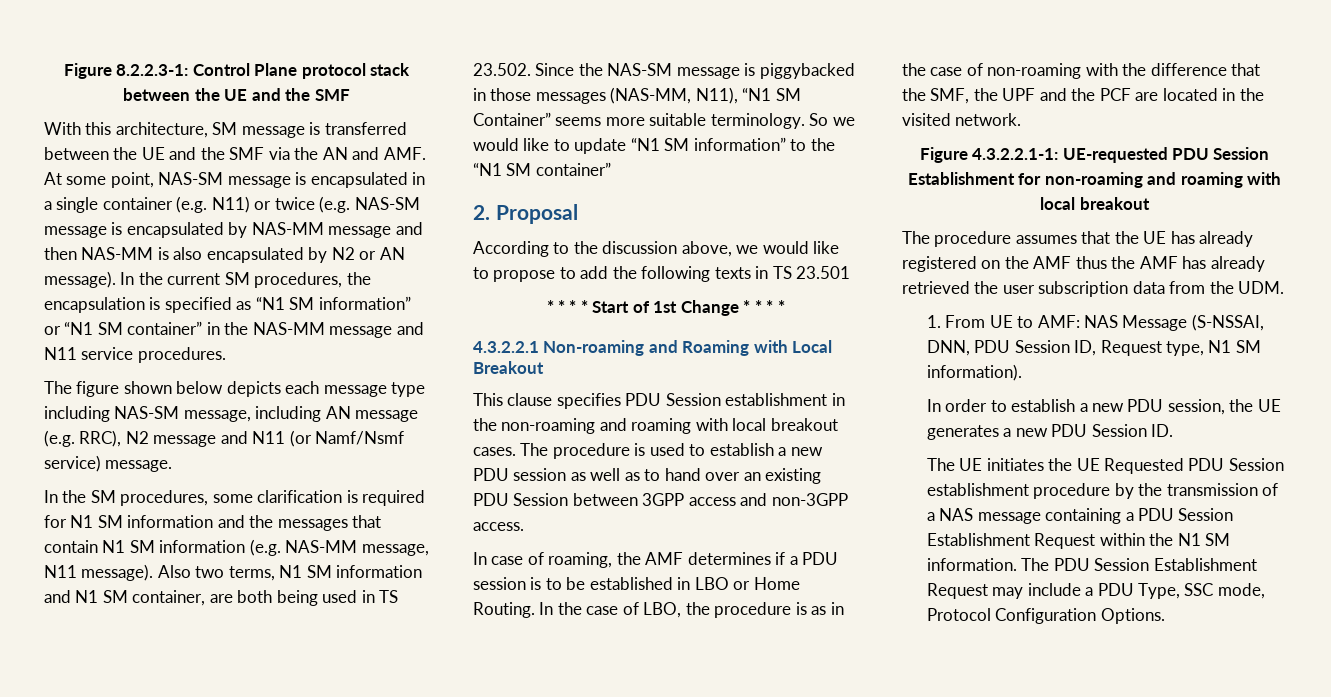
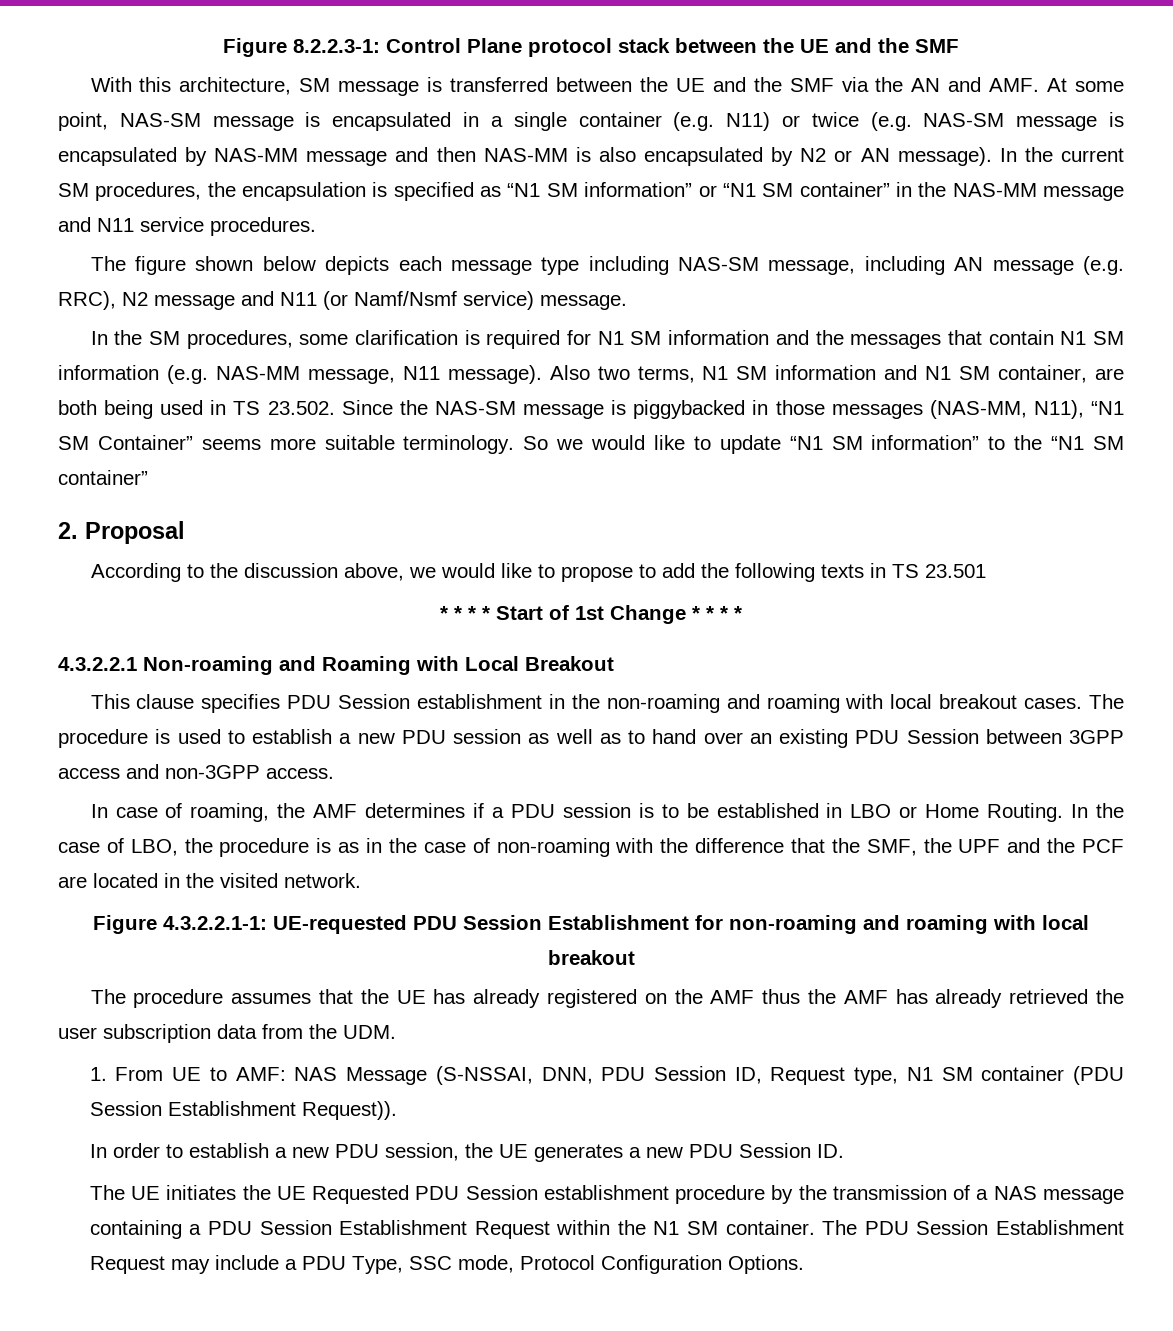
- 1. From UE to AMF: NAS Message (S-NSSAI, DNN, PDU Session ID, Request type, N1 SM information).
+ 1. From UE to AMF: NAS Message (S-NSSAI, DNN, PDU Session ID, Request type, N1 SM container (PDU Session Establishment Request)).
- The UE initiates the UE Requested PDU Session establishment procedure by the transmission of a NAS message containing a PDU Session Establishment Request within the N1 SM information.
+ The UE initiates the UE Requested PDU Session establishment procedure by the transmission of a NAS message containing a PDU Session Establishment Request within the N1 SM container.

